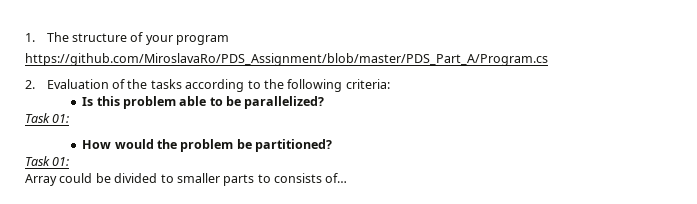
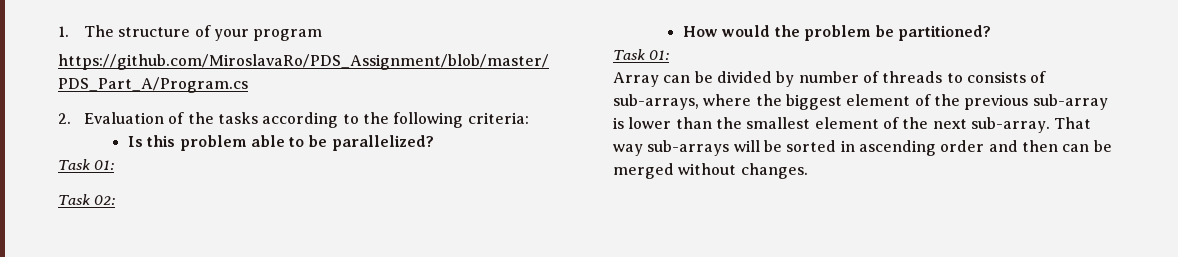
+ Task 02:
- Array could be divided to smaller parts to consists of…
+ Array can be divided by number of threads to consists of sub-arrays, where the biggest element of the previous sub-array is lower than the smallest element of the next sub-array. That way sub-arrays will be sorted in ascending order and then can be merged without changes.

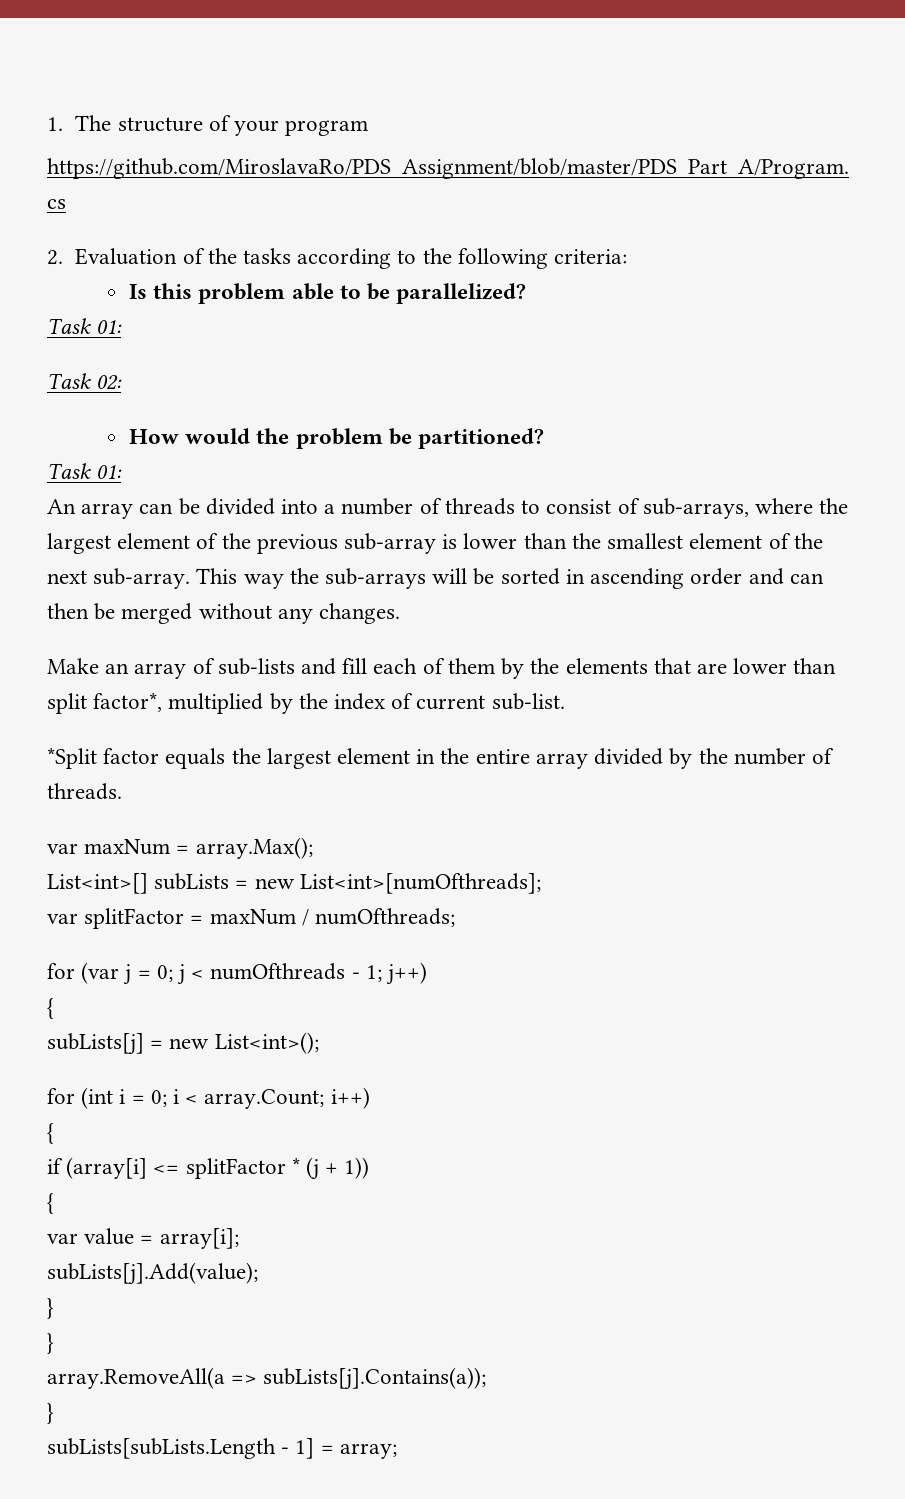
- Array can be divided by number of threads to consists of sub-arrays, where the biggest element of the previous sub-array is lower than the smallest element of the next sub-array.
+ An array can be divided into a number of threads to consist of sub-arrays, where the largest element of the previous sub-array is lower than the smallest element of the next sub-array.
- That way sub-arrays will be sorted in ascending order and then can be merged without changes.
+ This way the sub-arrays will be sorted in ascending order and can then be merged without any changes.
+ Make an array of sub-lists and fill each of them by the elements that are lower than split factor*, multiplied by the index of current sub-list.
+ *Split factor equals the largest element in the entire array divided by the number of threads.
+ var maxNum = array.Max();
+ List<int>[] subLists = new List<int>[numOfthreads];
+ var splitFactor = maxNum / numOfthreads;
+ for (var j = 0; j < numOfthreads - 1; j++)
+ {
+ subLists[j] = new List<int>();
+ for (int i = 0; i < array.Count; i++)
+ {
+ if (array[i] <= splitFactor * (j + 1))
+ {
+ var value = array[i];
+ subLists[j].Add(value);
+ }
+ }
+ array.RemoveAll(a => subLists[j].Contains(a));
+ }
+ subLists[subLists.Length - 1] = array;

